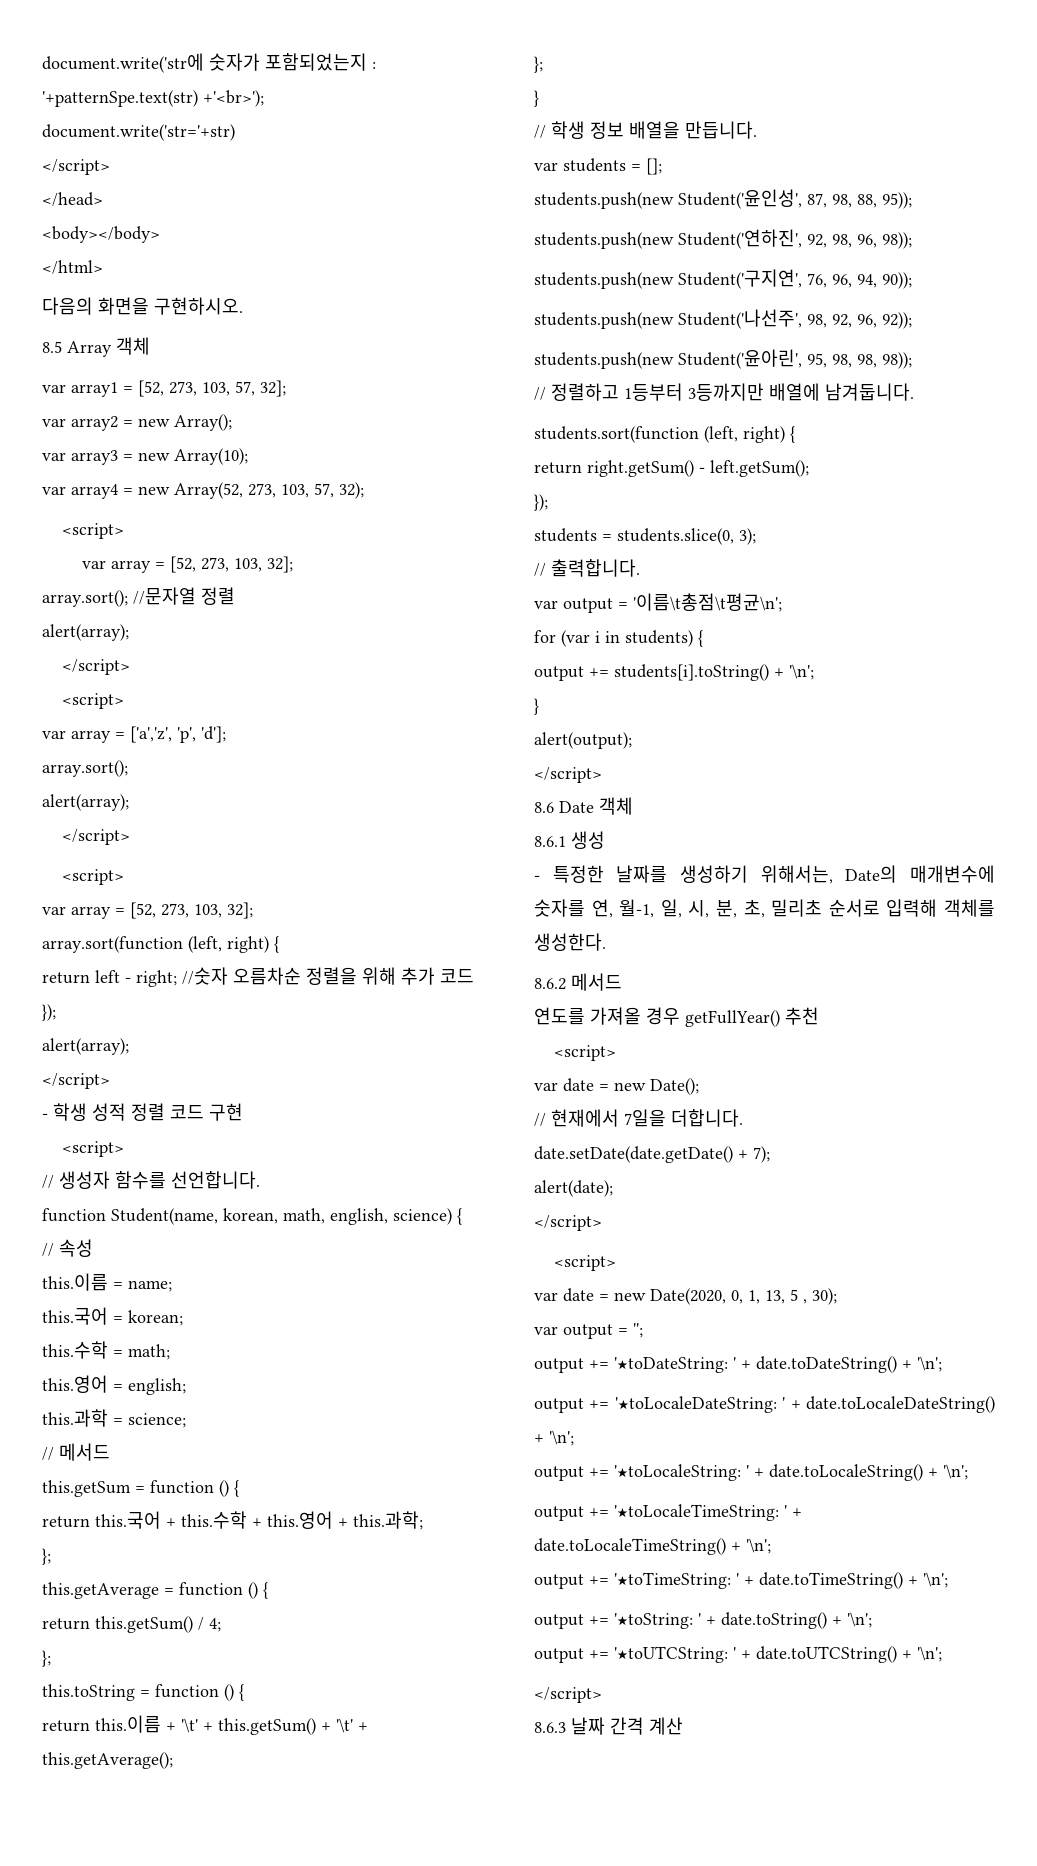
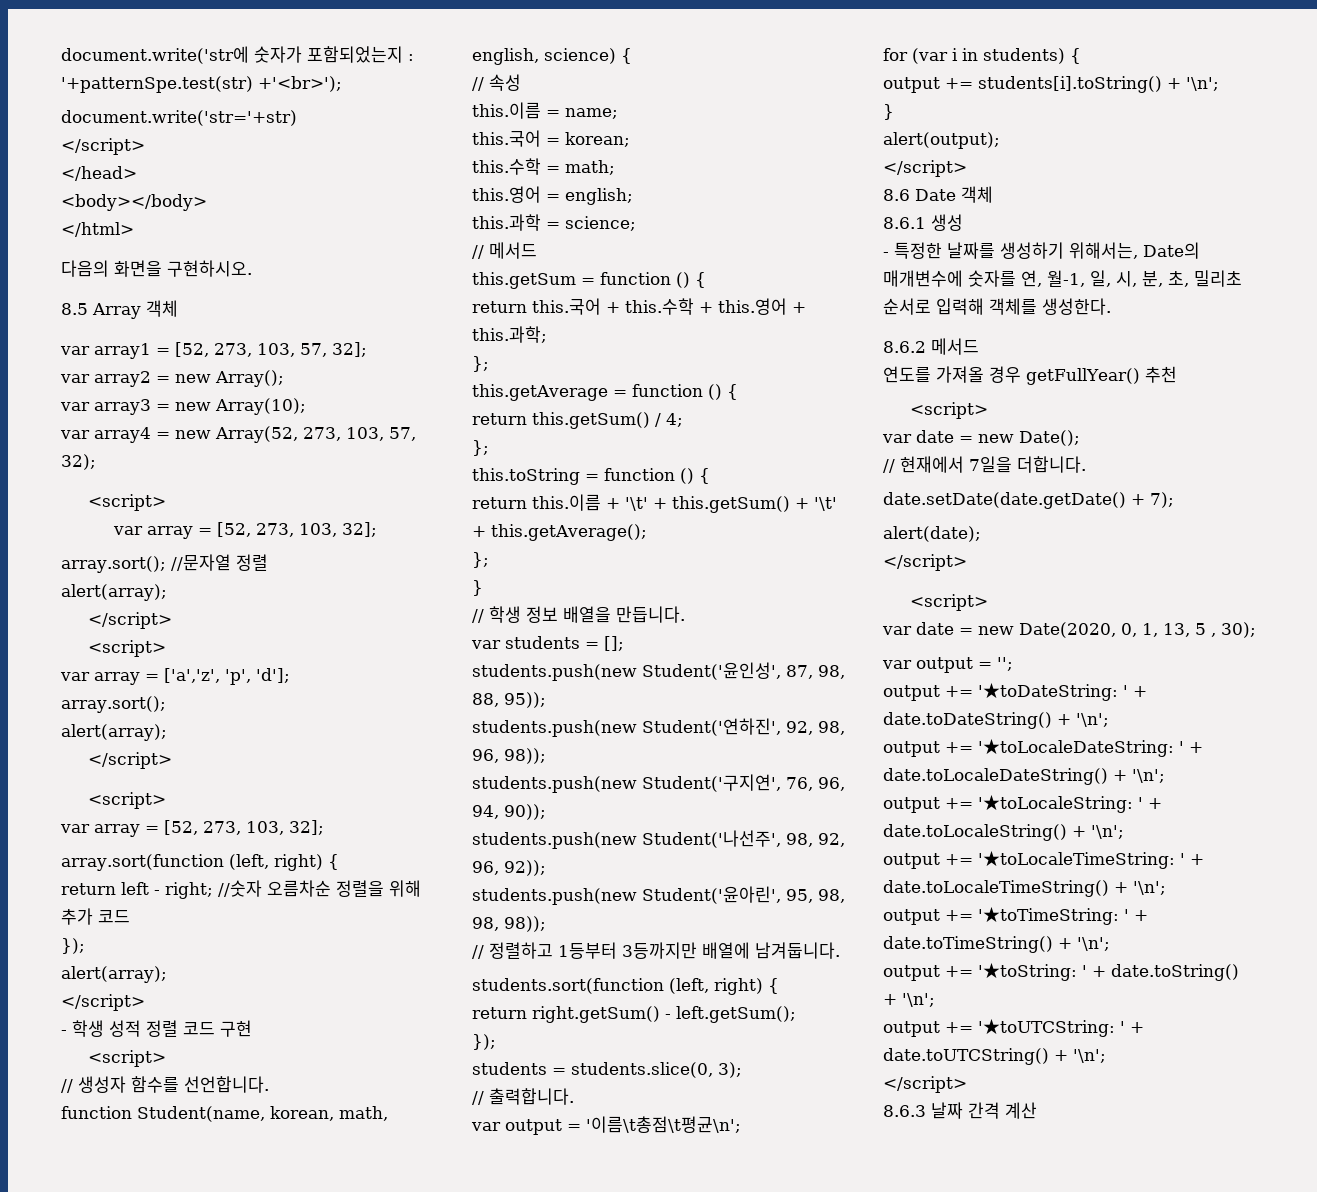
- document.write('str에 숫자가 포함되었는지 : '+patternSpe.text(str) +'<br>');
+ document.write('str에 숫자가 포함되었는지 : '+patternSpe.test(str) +'<br>');

